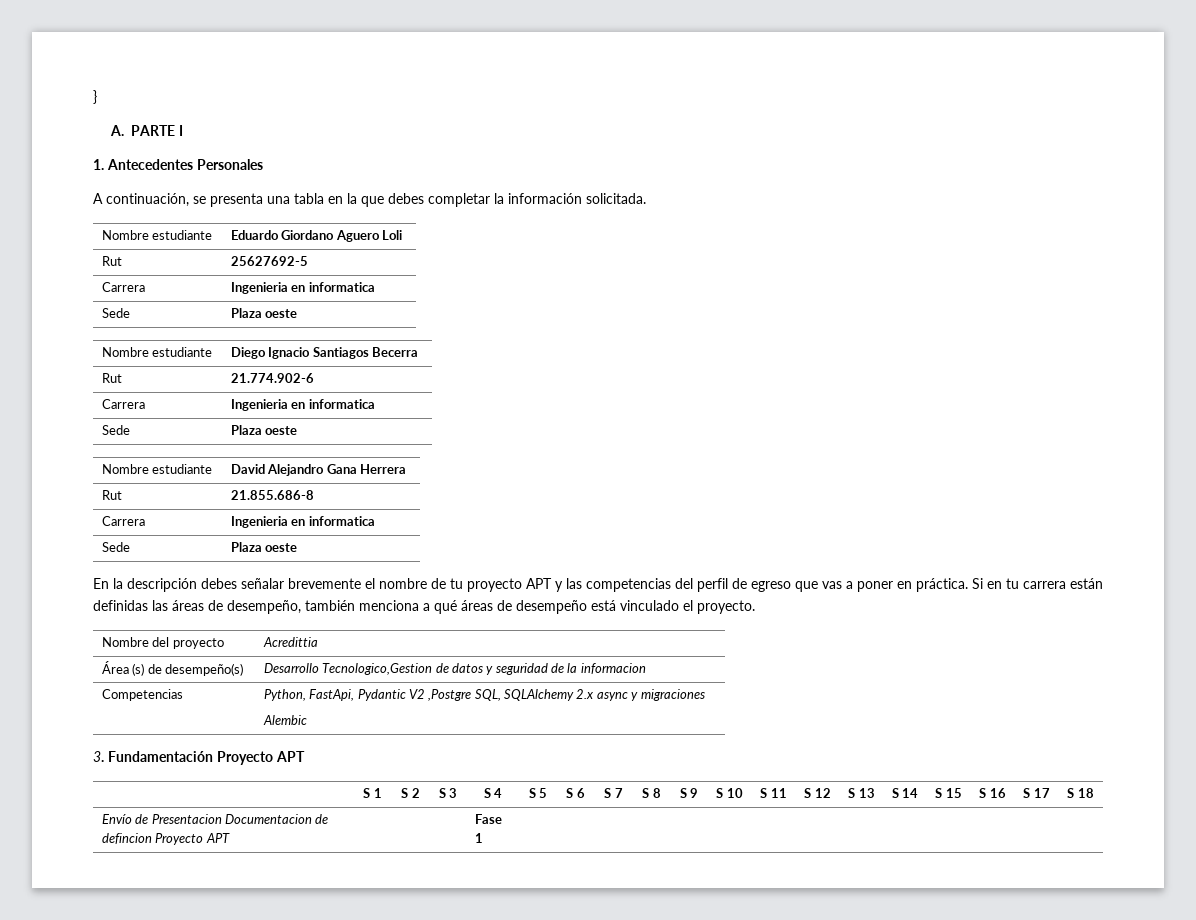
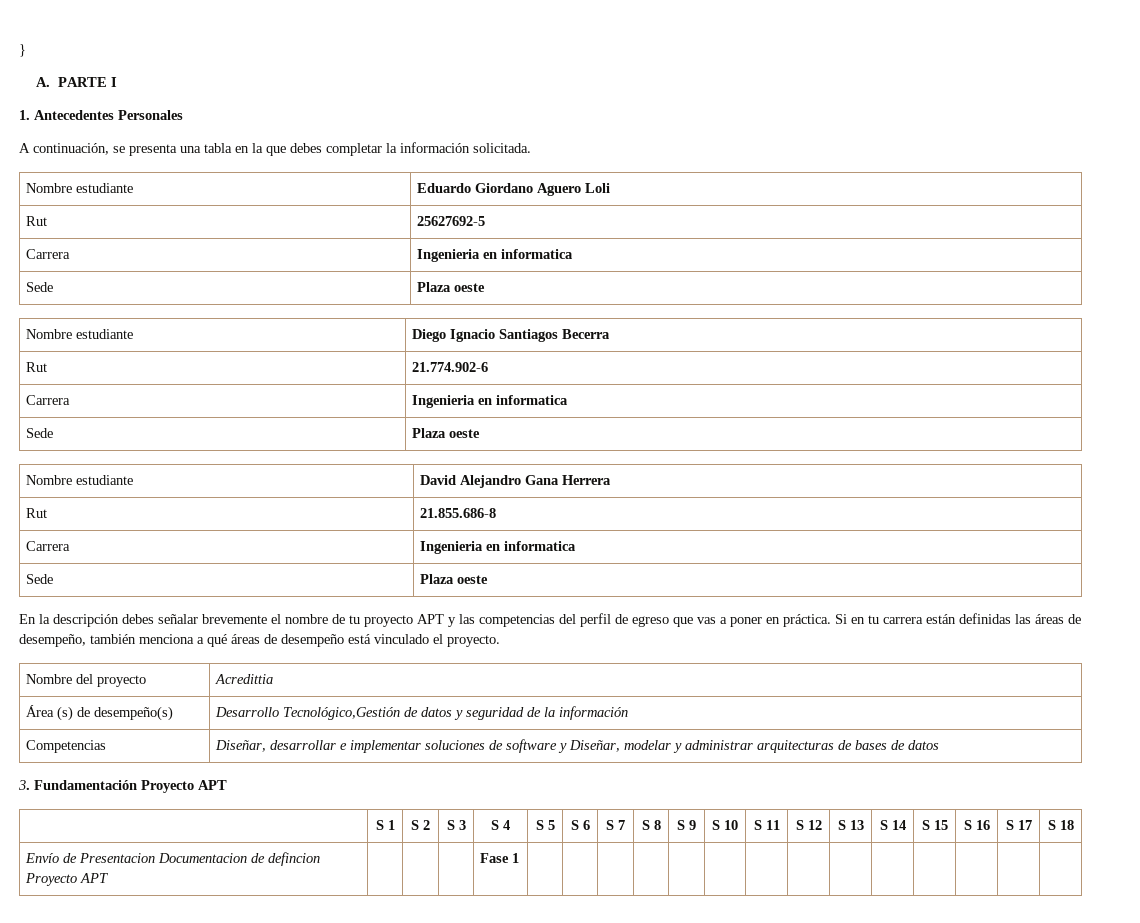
- Área (s) de desempeño(s) | Desarrollo Tecnologico,Gestion de datos y seguridad de la informacion
+ Área (s) de desempeño(s) | Desarrollo Tecnológico,Gestión de datos y seguridad de la información
- Competencias | Python, FastApi, Pydantic V2 ,Postgre SQL, SQLAlchemy 2.x async y migraciones
- Alembic
+ Competencias | Diseñar, desarrollar e implementar soluciones de software y Diseñar, modelar y administrar arquitecturas de bases de datos

